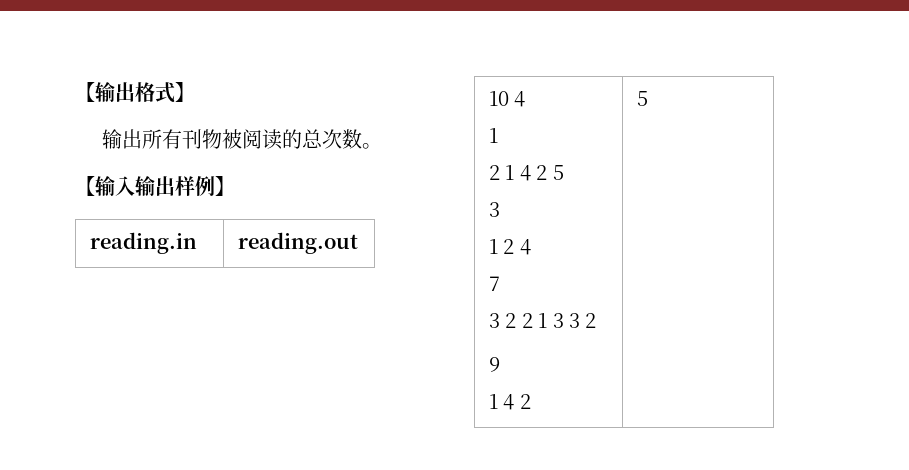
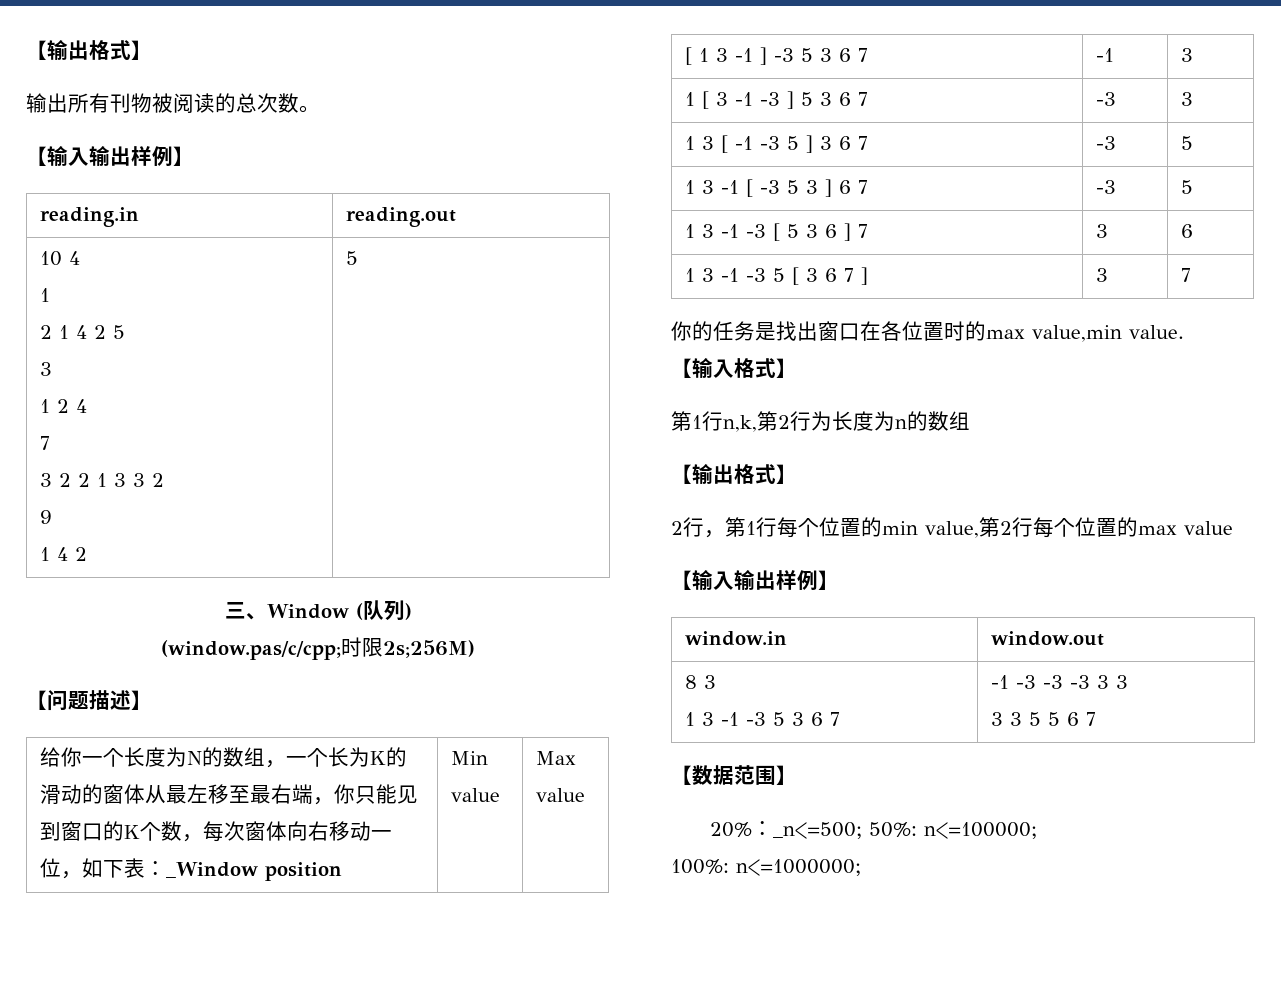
+ 三、Window (队列)
+ (window.pas/c/cpp;时限2s;256M)
+ 【问题描述】
+ 给你一个长度为N的数组，一个长为K的滑动的窗体从最左移至最右端，你只能见到窗口的K个数，每次窗体向右移动一位，如下表：_Window position | Min value | Max value
+ [ 1 3 -1 ] -3 5 3 6 7 | -1 | 3
+ 1 [ 3 -1 -3 ] 5 3 6 7 | -3 | 3
+ 1 3 [ -1 -3 5 ] 3 6 7 | -3 | 5
+ 1 3 -1 [ -3 5 3 ] 6 7 | -3 | 5
+ 1 3 -1 -3 [ 5 3 6 ] 7 | 3 | 6
+ 1 3 -1 -3 5 [ 3 6 7 ] | 3 | 7
+ 你的任务是找出窗口在各位置时的max value,min value.
+ 【输入格式】
+ 第1行n,k,第2行为长度为n的数组
+ 【输出格式】
+ 2行，第1行每个位置的min value,第2行每个位置的max value
+ 【输入输出样例】
+ window.in | window.out
+ 8 3
+ 1 3 -1 -3 5 3 6 7 | -1 -3 -3 -3 3 3
+ 3 3 5 5 6 7
+ 【数据范围】
+ 20%：_n<=500; 50%: n<=100000;
+ 100%: n<=1000000;

